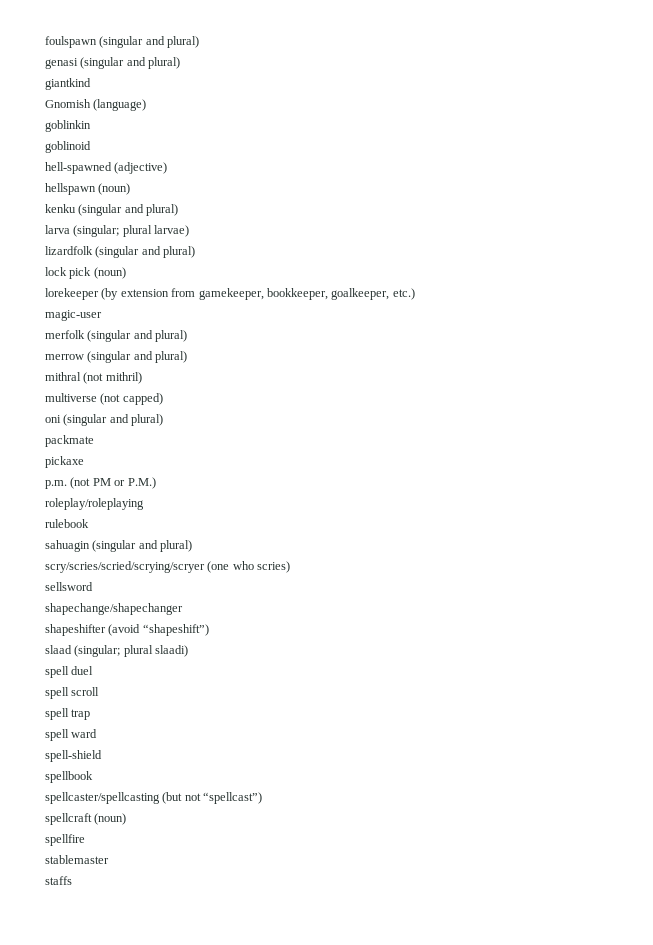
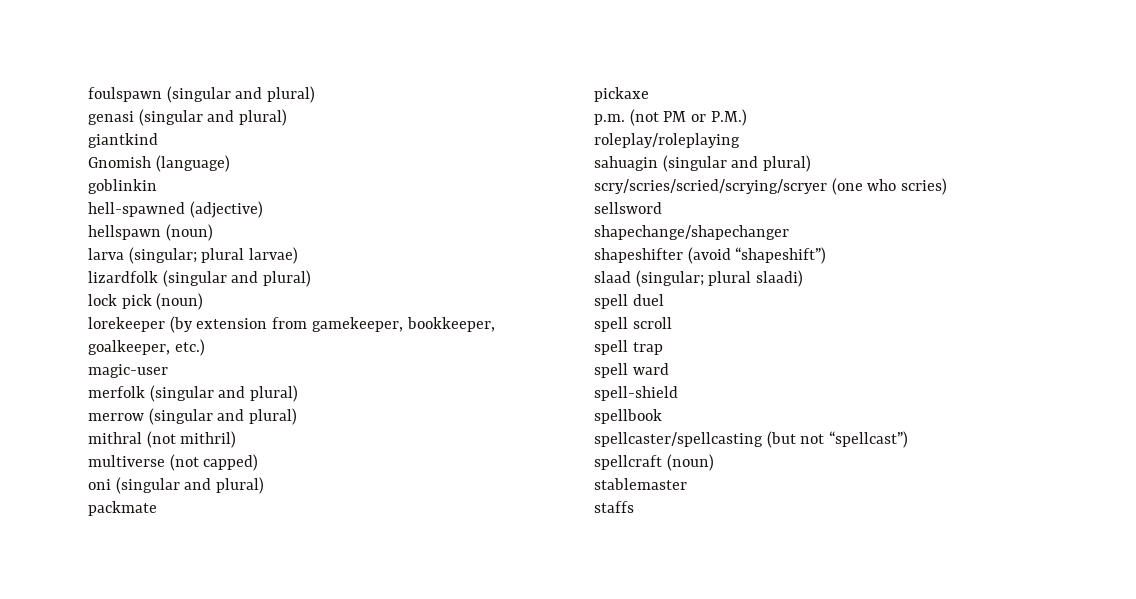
- goblinoid
- kenku (singular and plural)
- rulebook
- spellfire

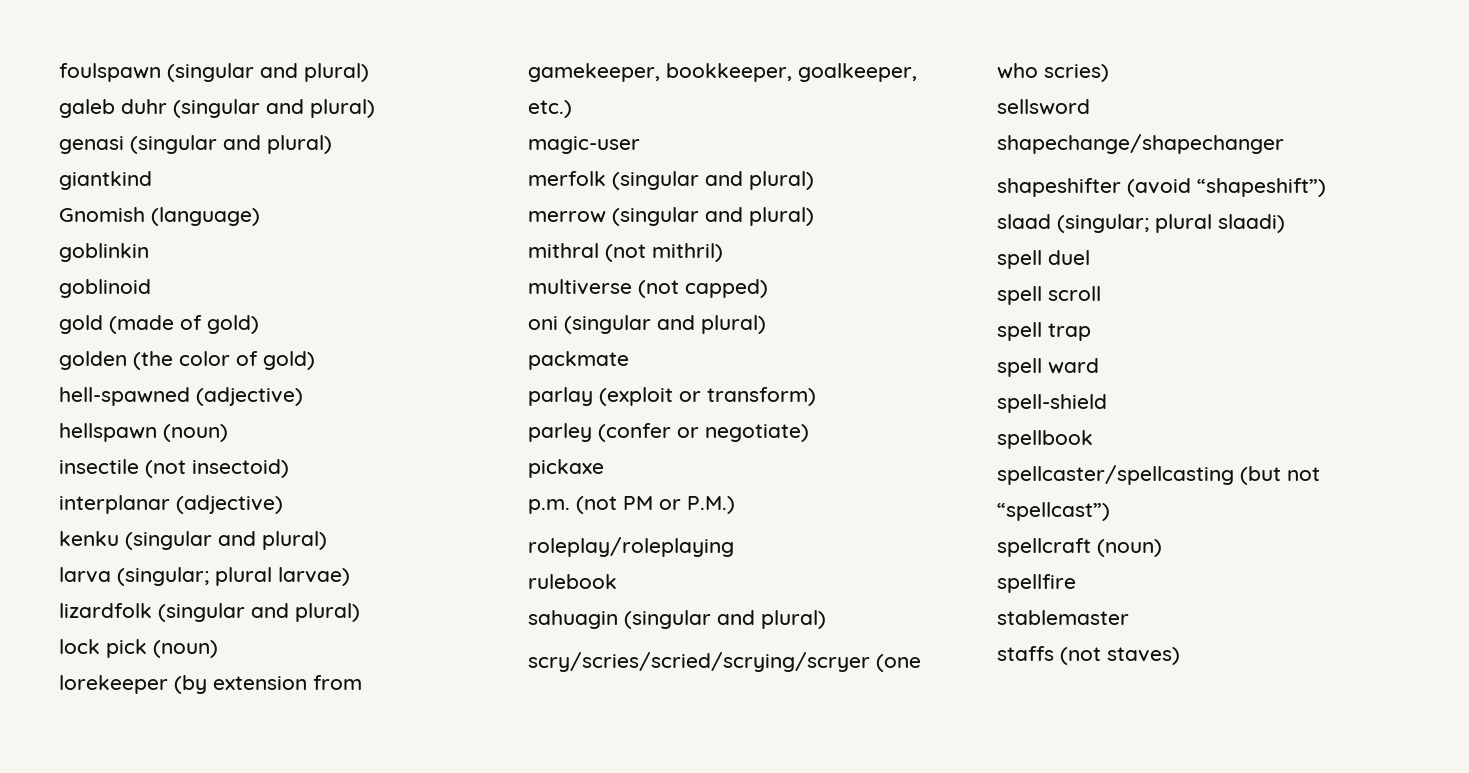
+ galeb duhr (singular and plural)
+ goblinoid
+ gold (made of gold)
+ golden (the color of gold)
  hell-spawned (adjective)
  hellspawn (noun)
+ insectile (not insectoid)
+ interplanar (adjective)
+ kenku (singular and plural)
+ parlay (exploit or transform)
+ parley (confer or negotiate)
+ rulebook
+ spellfire
- staffs
+ staffs (not staves)

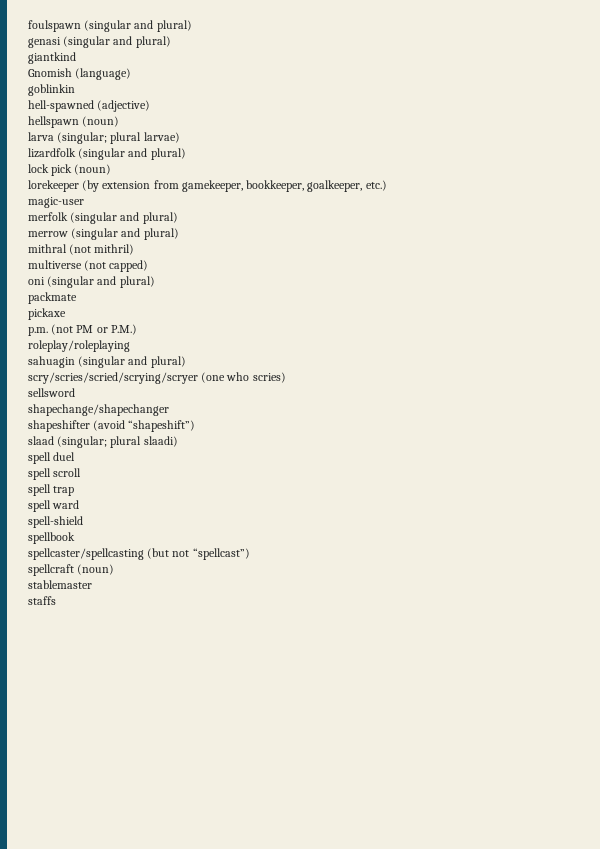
- galeb duhr (singular and plural)
- goblinoid
- gold (made of gold)
- golden (the color of gold)
  hell-spawned (adjective)
  hellspawn (noun)
- insectile (not insectoid)
- interplanar (adjective)
- kenku (singular and plural)
- parlay (exploit or transform)
- parley (confer or negotiate)
- rulebook
- spellfire
- staffs (not staves)
+ staffs

